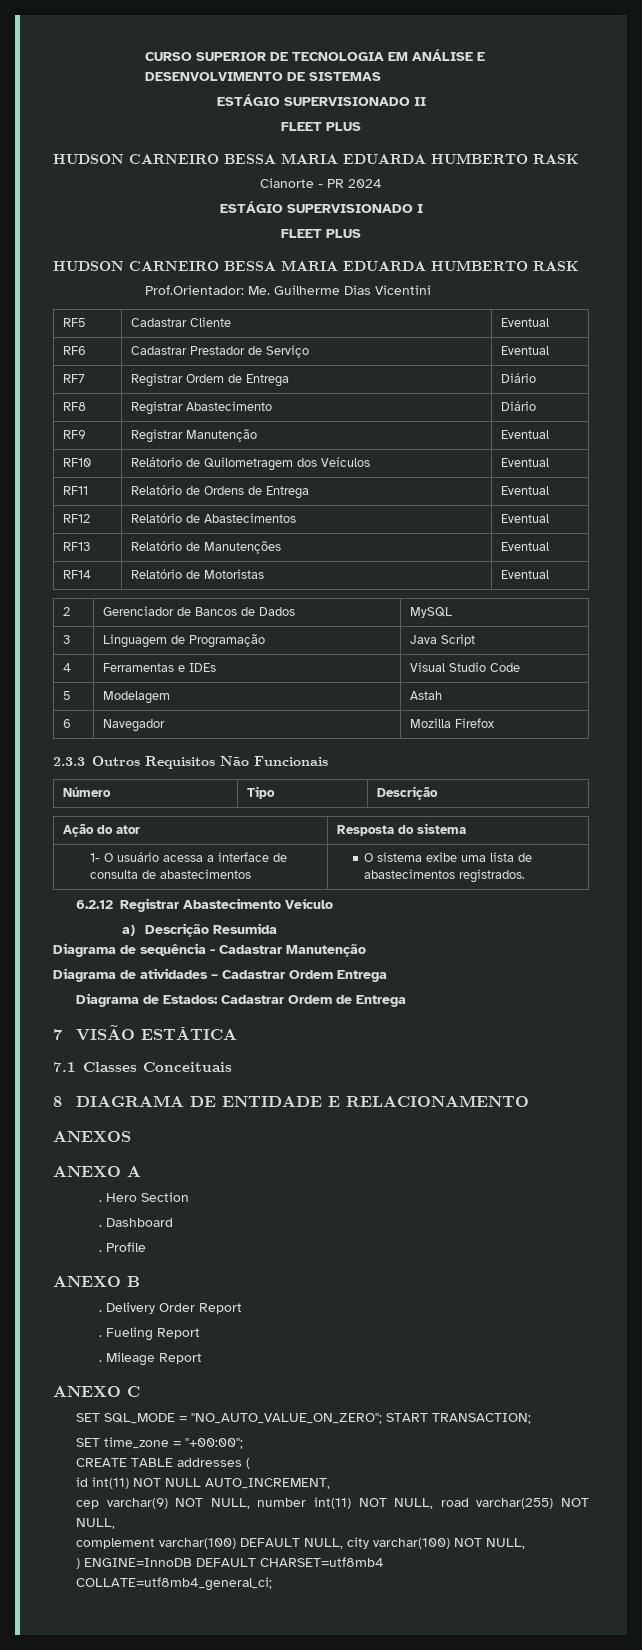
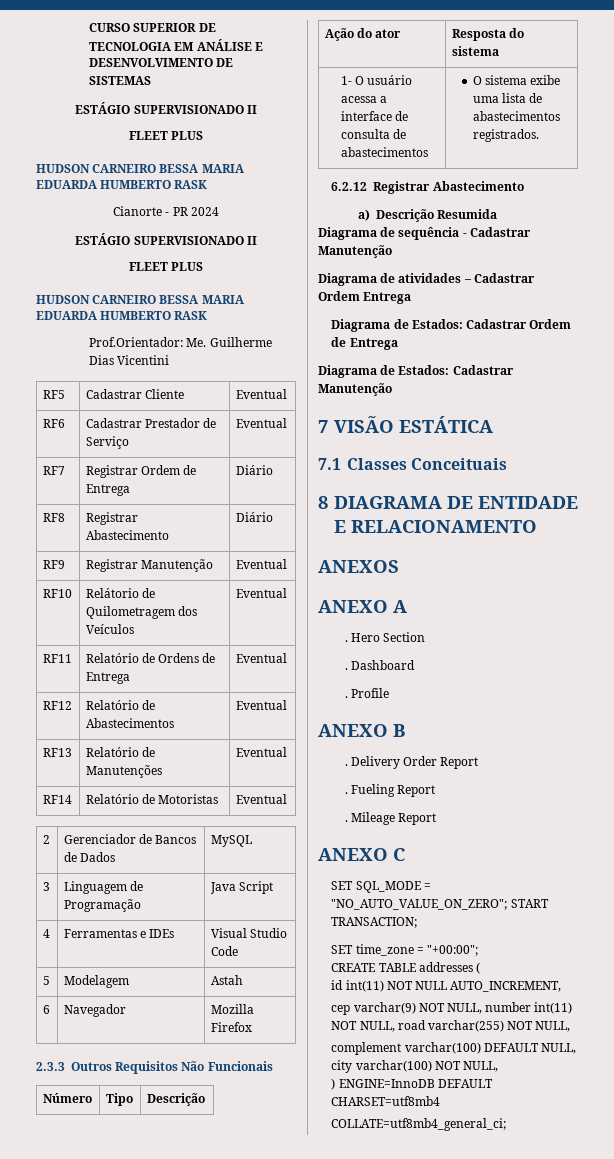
  Cianorte - PR 2024
- ESTÁGIO SUPERVISIONADO I
+ ESTÁGIO SUPERVISIONADO II
- 6.2.12 Registrar Abastecimento Veículo
+ 6.2.12 Registrar Abastecimento
+ Diagrama de Estados: Cadastrar Manutenção

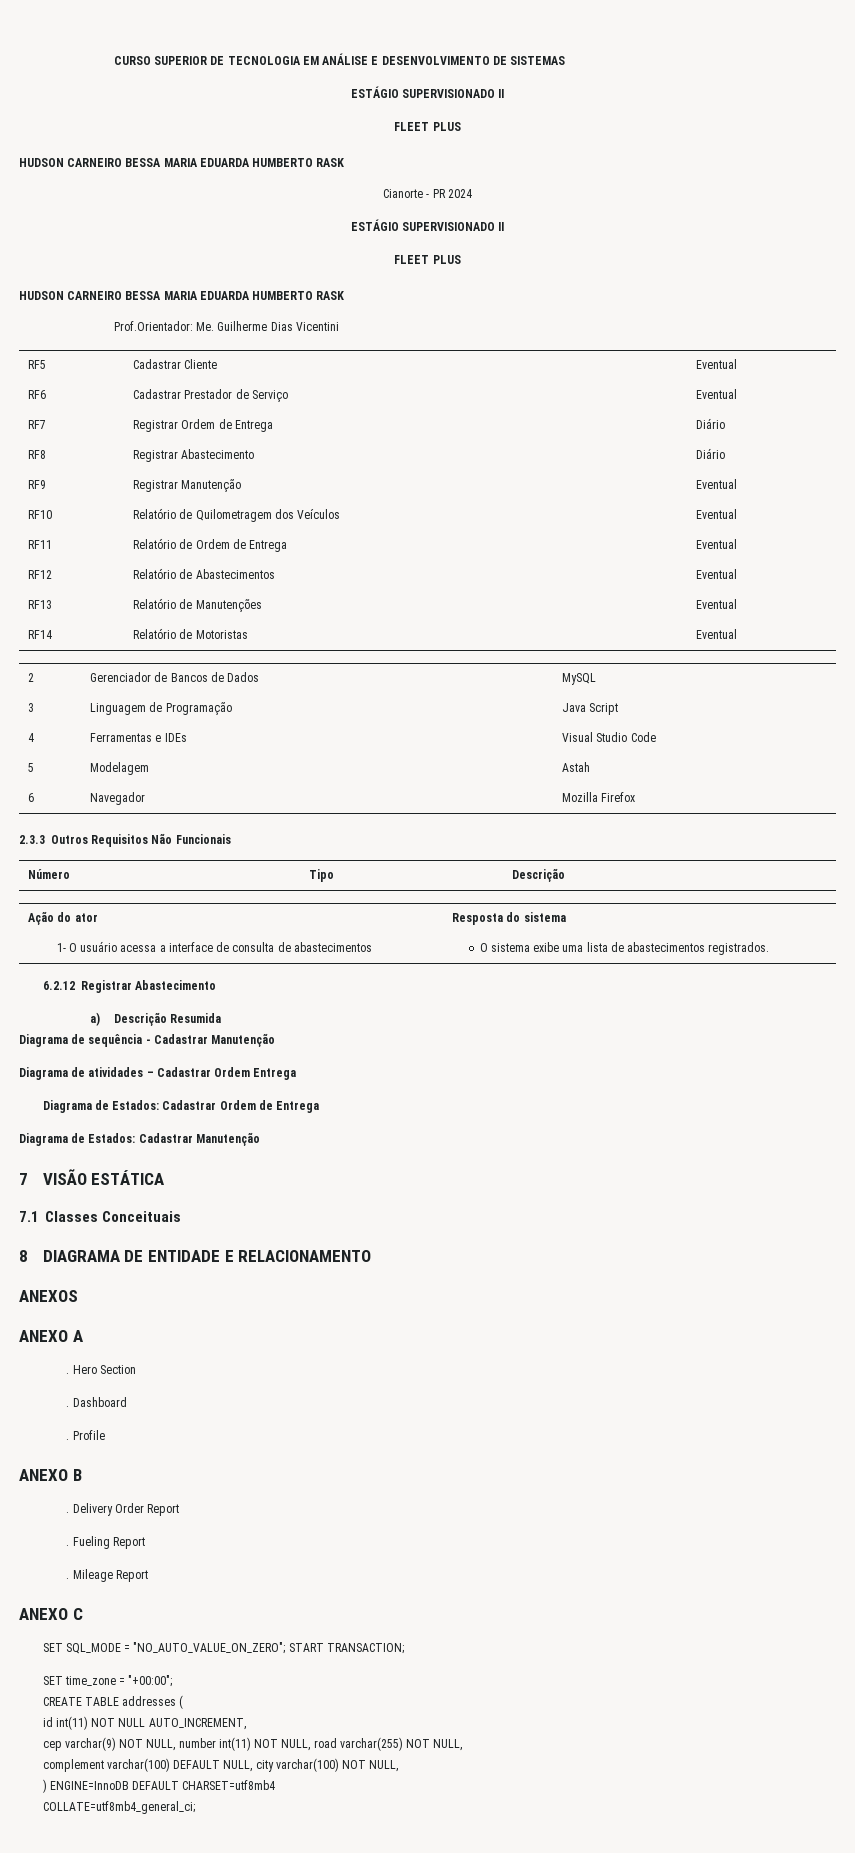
- RF10 | Relátorio de Quilometragem dos Veículos | Eventual
+ RF10 | Relatório de Quilometragem dos Veículos | Eventual
- RF11 | Relatório de Ordens de Entrega | Eventual
+ RF11 | Relatório de Ordem de Entrega | Eventual

